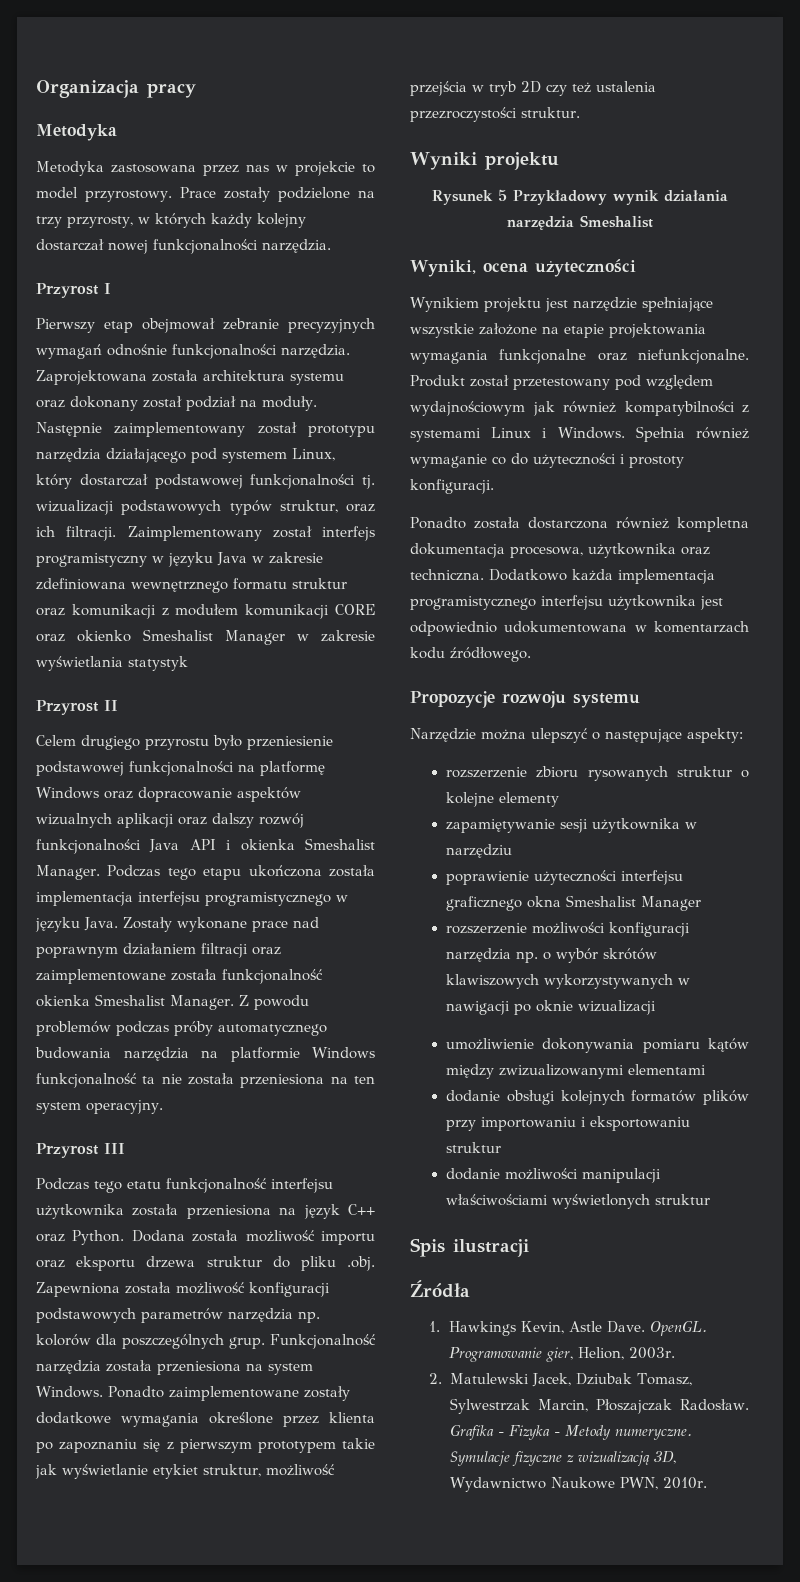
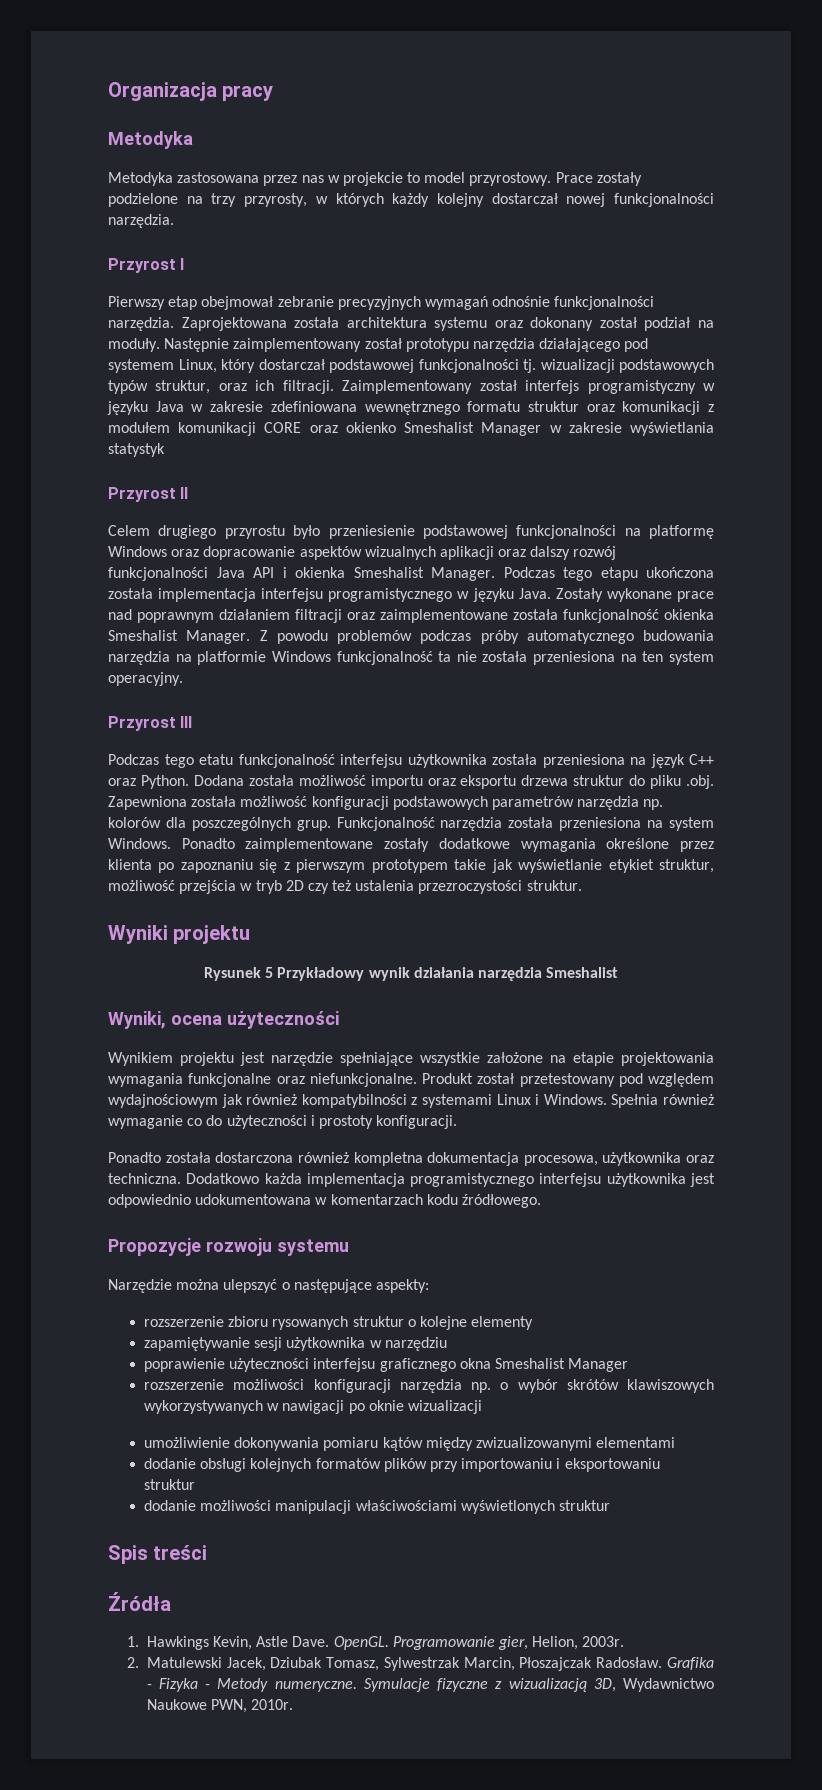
- Spis ilustracji
+ Spis treści

